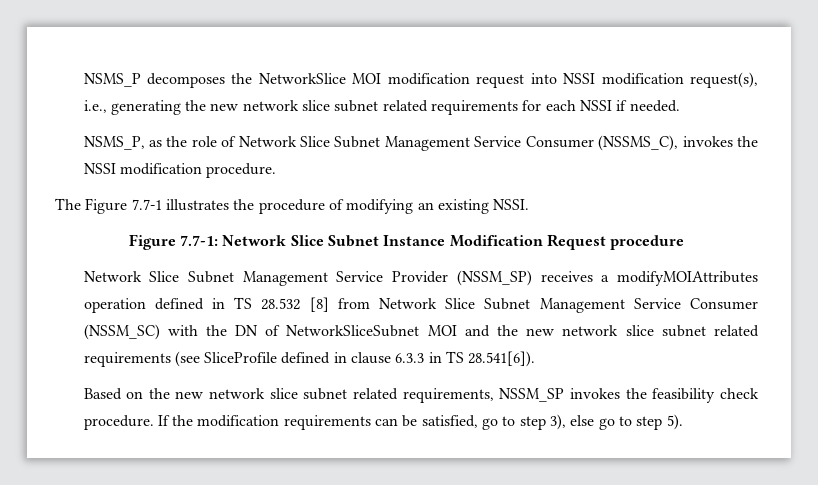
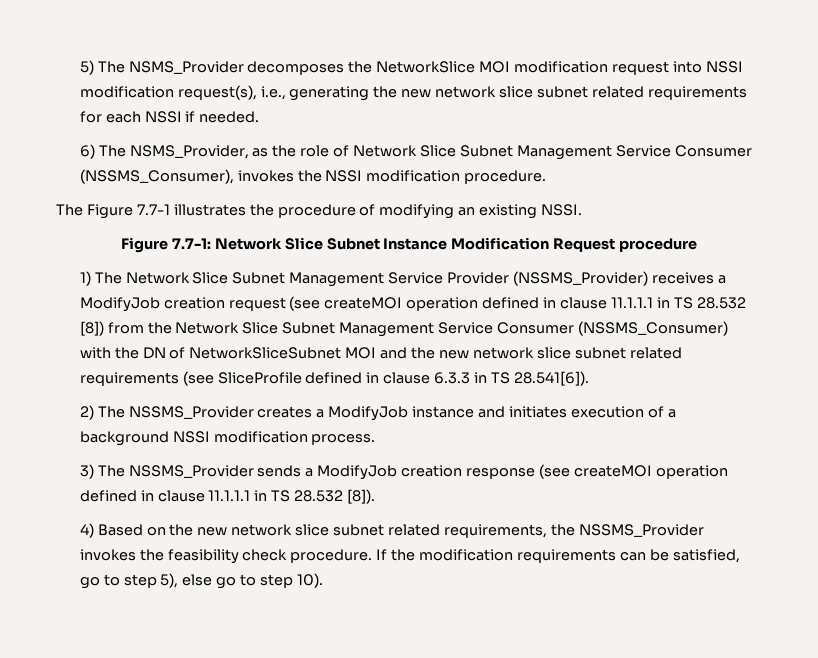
- NSMS_P decomposes the NetworkSlice MOI modification request into NSSI modification request(s), i.e., generating the new network slice subnet related requirements for each NSSI if needed.
+ 5) The NSMS_Provider decomposes the NetworkSlice MOI modification request into NSSI modification request(s), i.e., generating the new network slice subnet related requirements for each NSSI if needed.
- NSMS_P, as the role of Network Slice Subnet Management Service Consumer (NSSMS_C), invokes the NSSI modification procedure.
+ 6) The NSMS_Provider, as the role of Network Slice Subnet Management Service Consumer (NSSMS_Consumer), invokes the NSSI modification procedure.
- Network Slice Subnet Management Service Provider (NSSM_SP) receives a modifyMOIAttributes operation defined in TS 28.532 [8] from Network Slice Subnet Management Service Consumer (NSSM_SC) with the DN of NetworkSliceSubnet MOI and the new network slice subnet related requirements (see SliceProfile defined in clause 6.3.3 in TS 28.541[6]).
+ 1) The Network Slice Subnet Management Service Provider (NSSMS_Provider) receives a ModifyJob creation request (see createMOI operation defined in clause 11.1.1.1 in TS 28.532 [8]) from the Network Slice Subnet Management Service Consumer (NSSMS_Consumer) with the DN of NetworkSliceSubnet MOI and the new network slice subnet related requirements (see SliceProfile defined in clause 6.3.3 in TS 28.541[6]).
- Based on the new network slice subnet related requirements, NSSM_SP invokes the feasibility check procedure.
+ 2) The NSSMS_Provider creates a ModifyJob instance and initiates execution of a background NSSI modification process.
+ 3) The NSSMS_Provider sends a ModifyJob creation response (see createMOI operation defined in clause 11.1.1.1 in TS 28.532 [8]).
+ 4) Based on the new network slice subnet related requirements, the NSSMS_Provider invokes the feasibility check procedure.
- If the modification requirements can be satisfied, go to step 3), else go to step 5).
+ If the modification requirements can be satisfied, go to step 5), else go to step 10).

